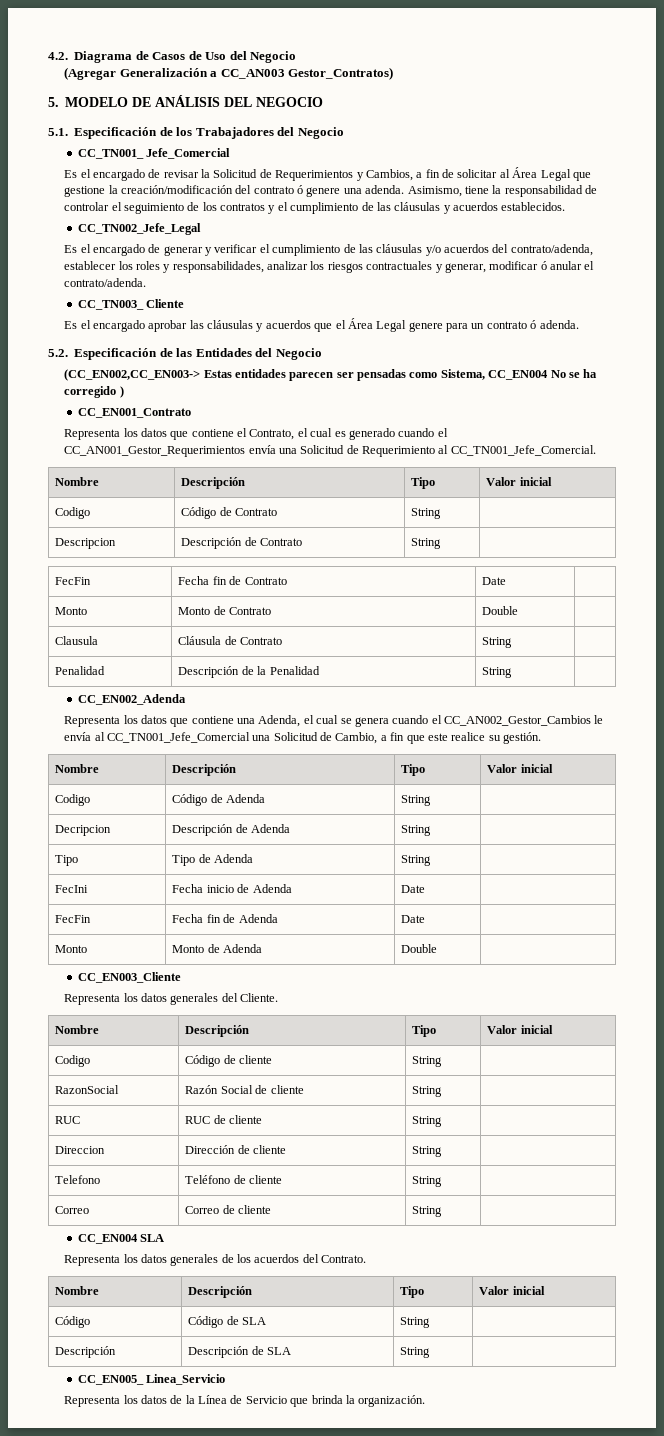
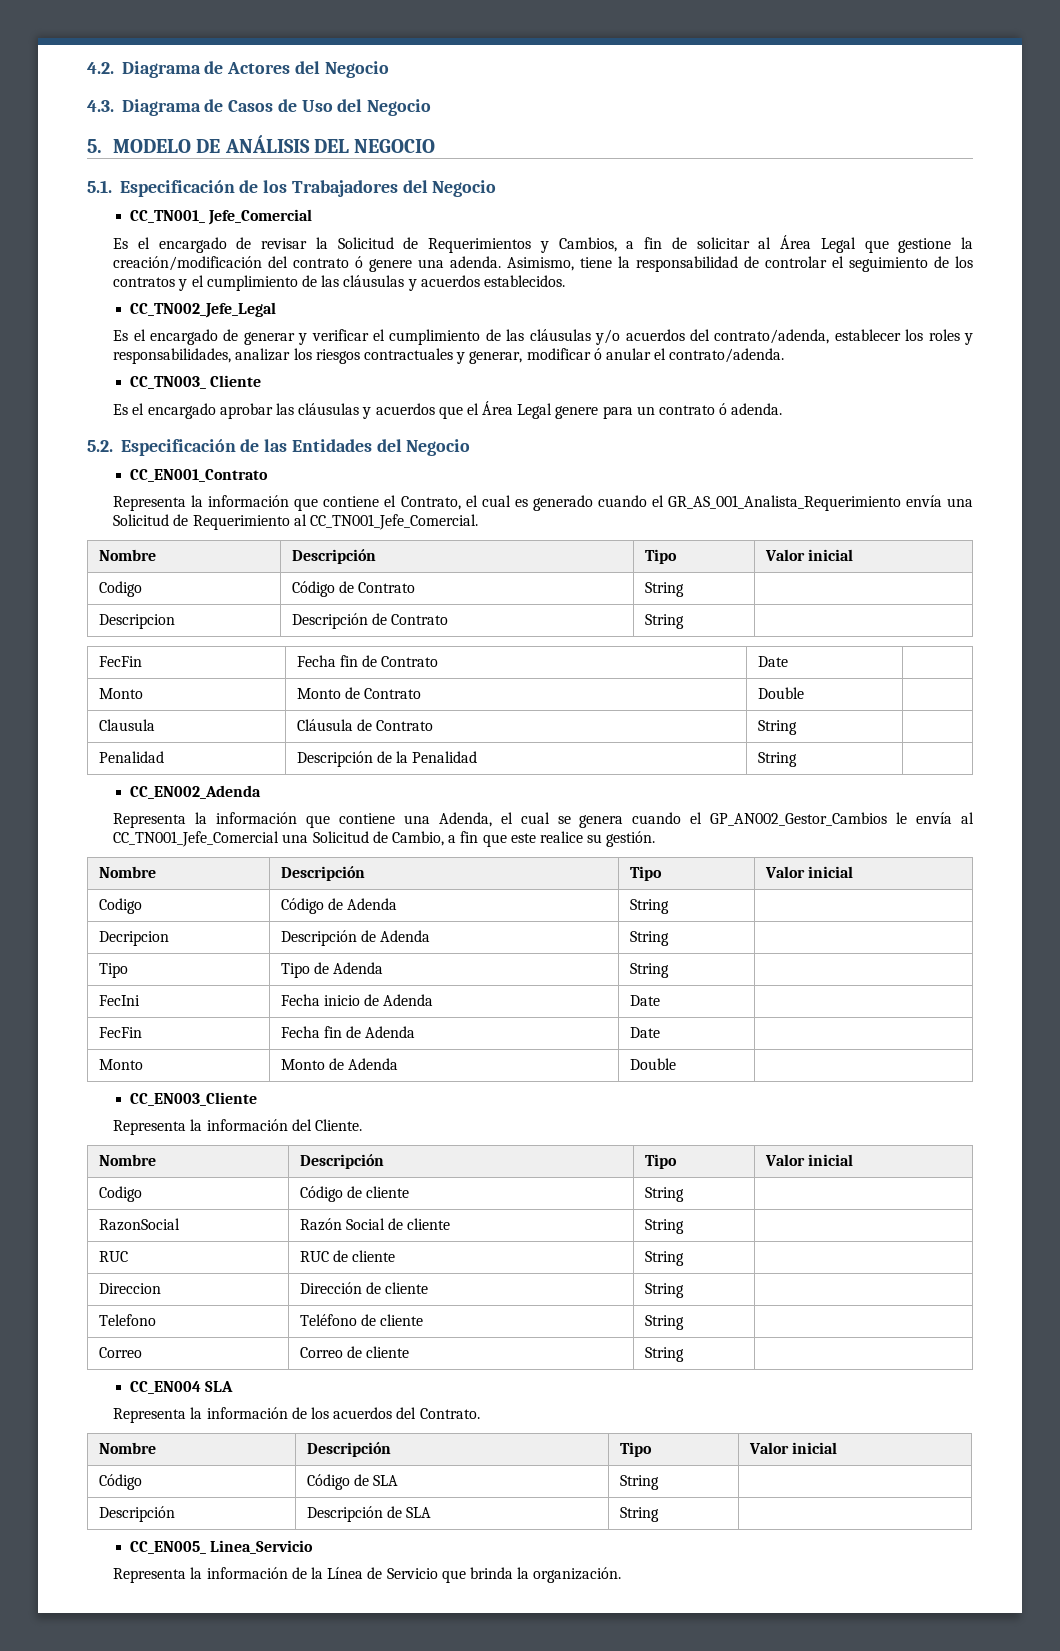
- 4.2. Diagrama de Casos de Uso del Negocio
+ 4.2. Diagrama de Actores del Negocio
+ 4.3. Diagrama de Casos de Uso del Negocio
- (Agregar Generalización a CC_AN003 Gestor_Contratos)
- (CC_EN002,CC_EN003-> Estas entidades parecen ser pensadas como Sistema, CC_EN004 No se ha corregido )
- Representa los datos que contiene el Contrato, el cual es generado cuando el CC_AN001_Gestor_Requerimientos envía una Solicitud de Requerimiento al CC_TN001_Jefe_Comercial.
+ Representa la información que contiene el Contrato, el cual es generado cuando el GR_AS_001_Analista_Requerimiento envía una Solicitud de Requerimiento al CC_TN001_Jefe_Comercial.
- Representa los datos que contiene una Adenda, el cual se genera cuando el CC_AN002_Gestor_Cambios le envía al CC_TN001_Jefe_Comercial una Solicitud de Cambio, a fin que este realice su gestión.
+ Representa la información que contiene una Adenda, el cual se genera cuando el GP_AN002_Gestor_Cambios le envía al CC_TN001_Jefe_Comercial una Solicitud de Cambio, a fin que este realice su gestión.
- Representa los datos generales del Cliente.
+ Representa la información del Cliente.
- Representa los datos generales de los acuerdos del Contrato.
+ Representa la información de los acuerdos del Contrato.
- Representa los datos de la Línea de Servicio que brinda la organización.
+ Representa la información de la Línea de Servicio que brinda la organización.

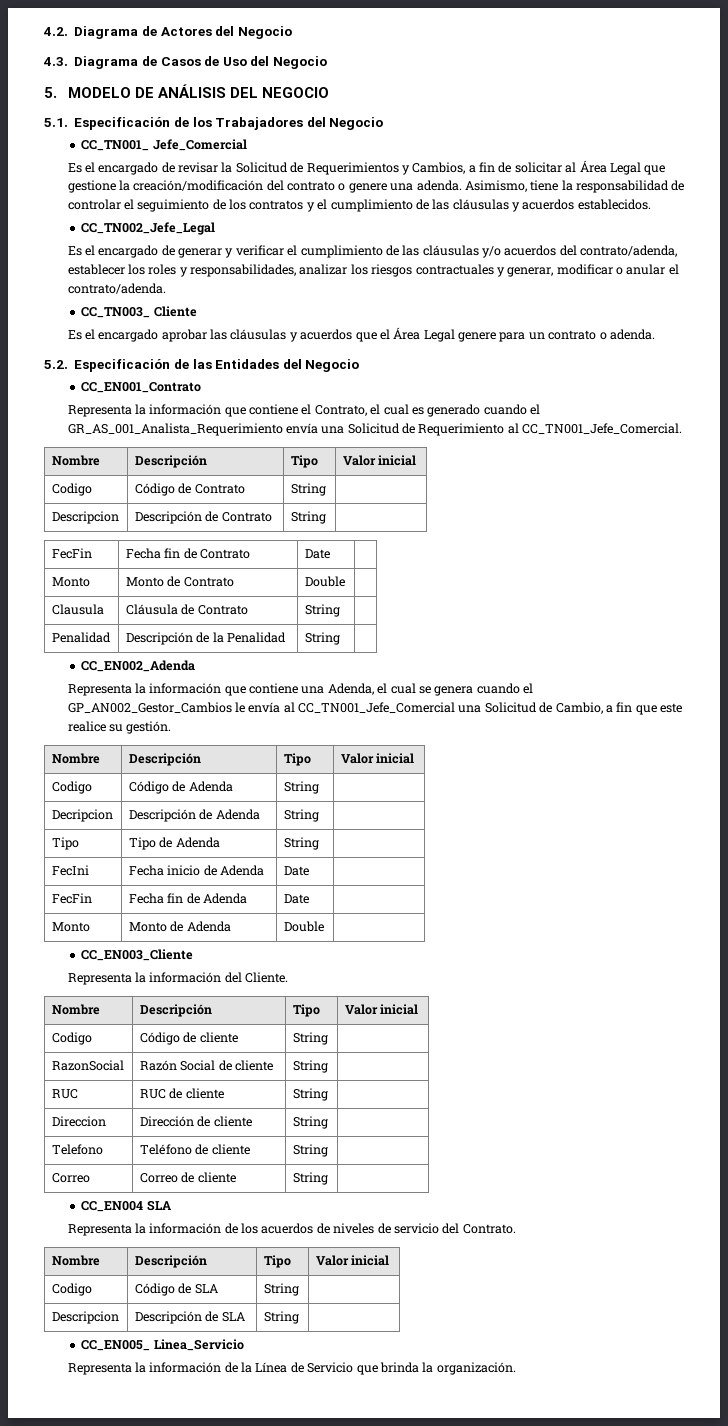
- Es el encargado de revisar la Solicitud de Requerimientos y Cambios, a fin de solicitar al Área Legal que gestione la creación/modificación del contrato ó genere una adenda.
+ Es el encargado de revisar la Solicitud de Requerimientos y Cambios, a fin de solicitar al Área Legal que gestione la creación/modificación del contrato o genere una adenda.
- Es el encargado de generar y verificar el cumplimiento de las cláusulas y/o acuerdos del contrato/adenda, establecer los roles y responsabilidades, analizar los riesgos contractuales y generar, modificar ó anular el contrato/adenda.
+ Es el encargado de generar y verificar el cumplimiento de las cláusulas y/o acuerdos del contrato/adenda, establecer los roles y responsabilidades, analizar los riesgos contractuales y generar, modificar o anular el contrato/adenda.
- Es el encargado aprobar las cláusulas y acuerdos que el Área Legal genere para un contrato ó adenda.
+ Es el encargado aprobar las cláusulas y acuerdos que el Área Legal genere para un contrato o adenda.
- Representa la información de los acuerdos del Contrato.
+ Representa la información de los acuerdos de niveles de servicio del Contrato.
- Código | Código de SLA | String |
+ Codigo | Código de SLA | String |
- Descripción | Descripción de SLA | String |
+ Descripcion | Descripción de SLA | String |

